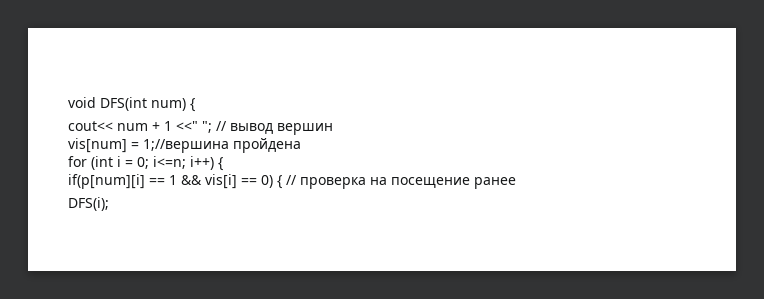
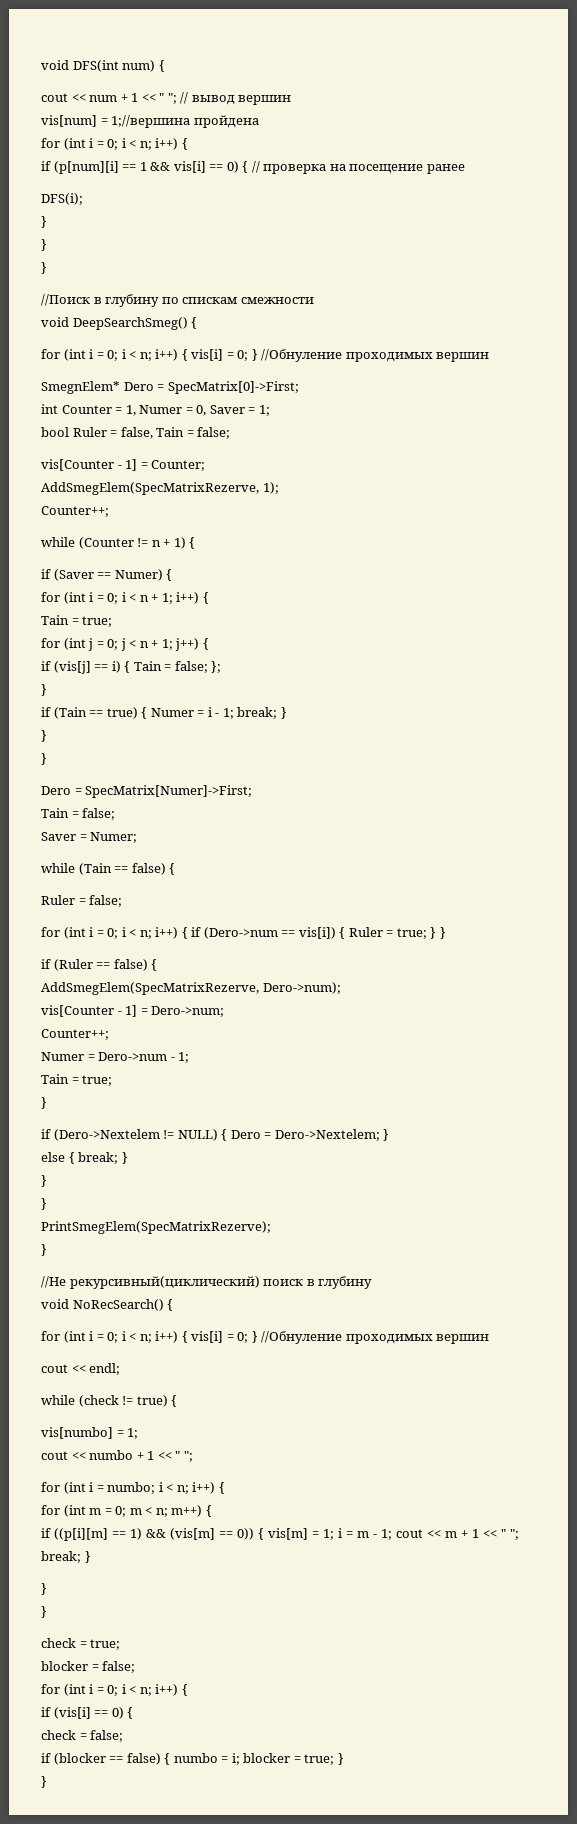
- cout<< num + 1 <<" "; // вывод вершин
+ cout << num + 1 << " "; // вывод вершин
  vis[num] = 1;//вершина пройдена
- for (int i = 0; i<=n; i++) {
- if(p[num][i] == 1 && vis[i] == 0) { // проверка на посещение ранее
+ for (int i = 0; i < n; i++) {
+ if (p[num][i] == 1 && vis[i] == 0) { // проверка на посещение ранее
  DFS(i);
+ }
+ }
+ }
+ //Поиск в глубину по спискам смежности
+ void DeepSearchSmeg() {
+ for (int i = 0; i < n; i++) { vis[i] = 0; } //Обнуление проходимых вершин
+ SmegnElem* Dero = SpecMatrix[0]->First;
+ int Counter = 1, Numer = 0, Saver = 1;
+ bool Ruler = false, Tain = false;
+ vis[Counter - 1] = Counter;
+ AddSmegElem(SpecMatrixRezerve, 1);
+ Counter++;
+ while (Counter != n + 1) {
+ if (Saver == Numer) {
+ for (int i = 0; i < n + 1; i++) {
+ Tain = true;
+ for (int j = 0; j < n + 1; j++) {
+ if (vis[j] == i) { Tain = false; };
+ }
+ if (Tain == true) { Numer = i - 1; break; }
+ }
+ }
+ Dero = SpecMatrix[Numer]->First;
+ Tain = false;
+ Saver = Numer;
+ while (Tain == false) {
+ Ruler = false;
+ for (int i = 0; i < n; i++) { if (Dero->num == vis[i]) { Ruler = true; } }
+ if (Ruler == false) {
+ AddSmegElem(SpecMatrixRezerve, Dero->num);
+ vis[Counter - 1] = Dero->num;
+ Counter++;
+ Numer = Dero->num - 1;
+ Tain = true;
+ }
+ if (Dero->Nextelem != NULL) { Dero = Dero->Nextelem; }
+ else { break; }
+ }
+ }
+ PrintSmegElem(SpecMatrixRezerve);
+ }
+ //Не рекурсивный(циклический) поиск в глубину
+ void NoRecSearch() {
+ for (int i = 0; i < n; i++) { vis[i] = 0; } //Обнуление проходимых вершин
+ cout << endl;
+ while (check != true) {
+ vis[numbo] = 1;
+ cout << numbo + 1 << " ";
+ for (int i = numbo; i < n; i++) {
+ for (int m = 0; m < n; m++) {
+ if ((p[i][m] == 1) && (vis[m] == 0)) { vis[m] = 1; i = m - 1; cout << m + 1 << " "; break; }
+ }
+ }
+ check = true;
+ blocker = false;
+ for (int i = 0; i < n; i++) {
+ if (vis[i] == 0) {
+ check = false;
+ if (blocker == false) { numbo = i; blocker = true; }
+ }

